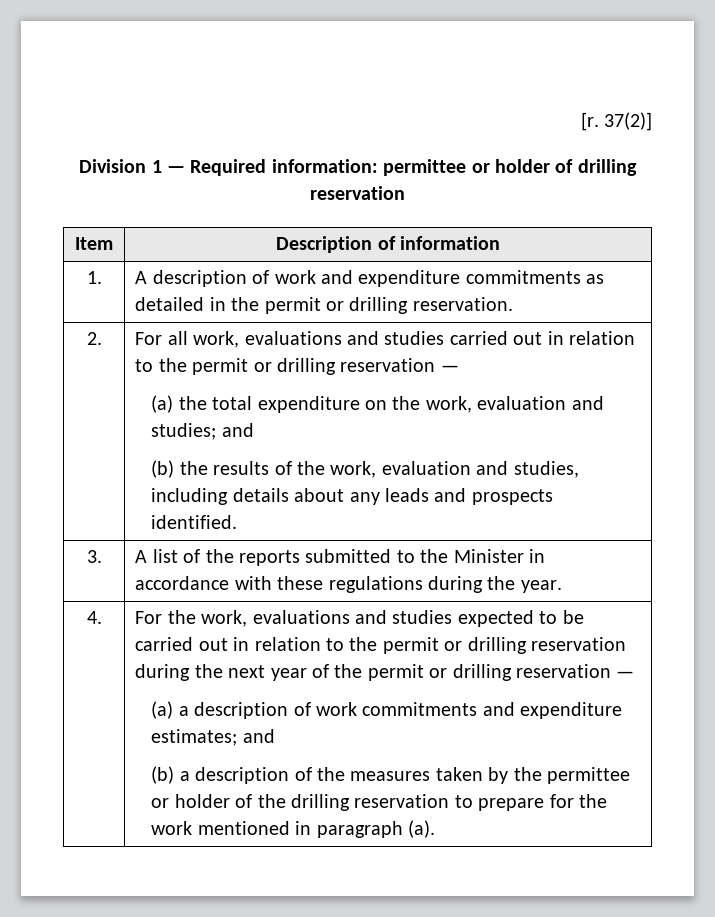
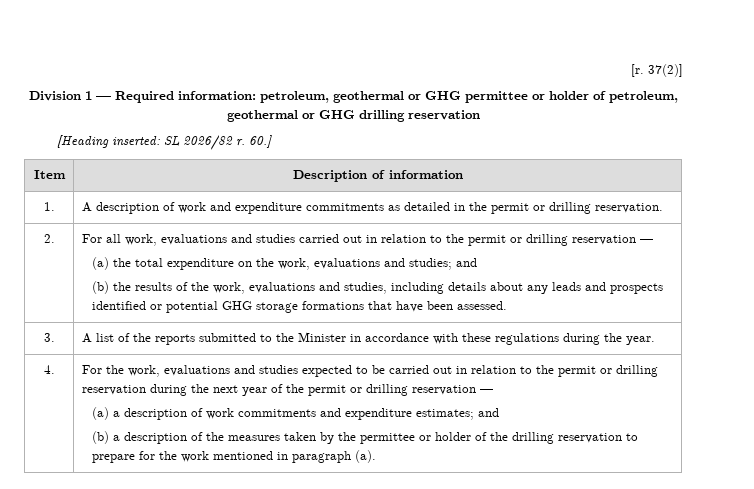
- Division 1 — Required information: permittee or holder of drilling reservation
+ Division 1 — Required information: petroleum, geothermal or GHG permittee or holder of petroleum, geothermal or GHG drilling reservation
+ [Heading inserted: SL 2026/82 r. 60.]
- (a) the total expenditure on the work, evaluation and studies; and
+ (a) the total expenditure on the work, evaluations and studies; and
- (b) the results of the work, evaluation and studies, including details about any leads and prospects identified.
+ (b) the results of the work, evaluations and studies, including details about any leads and prospects identified or potential GHG storage formations that have been assessed.

